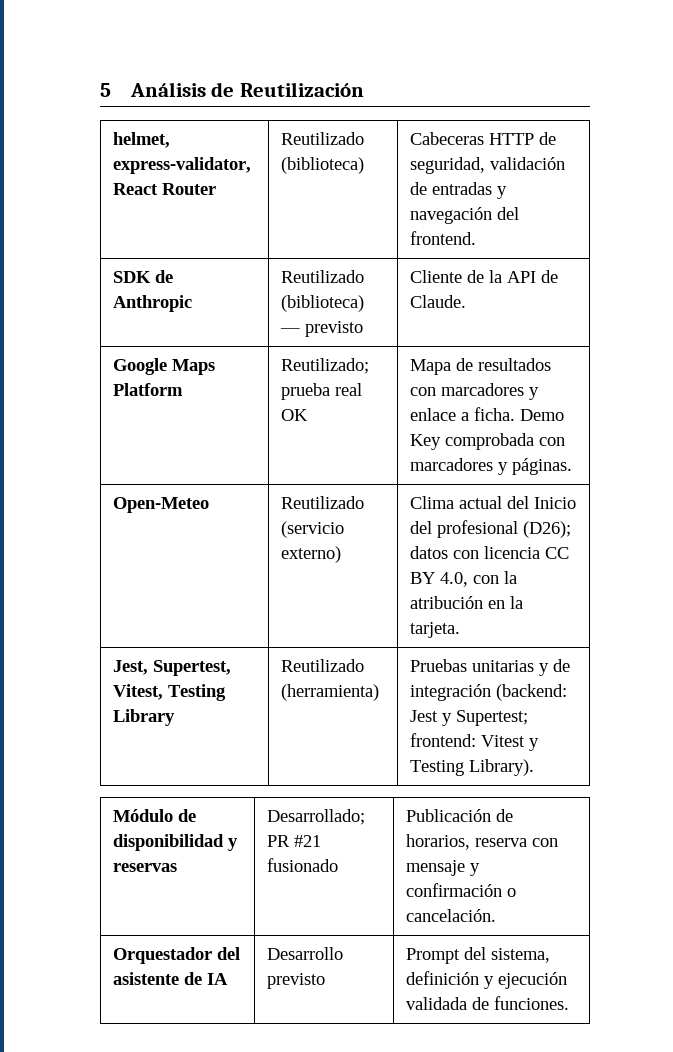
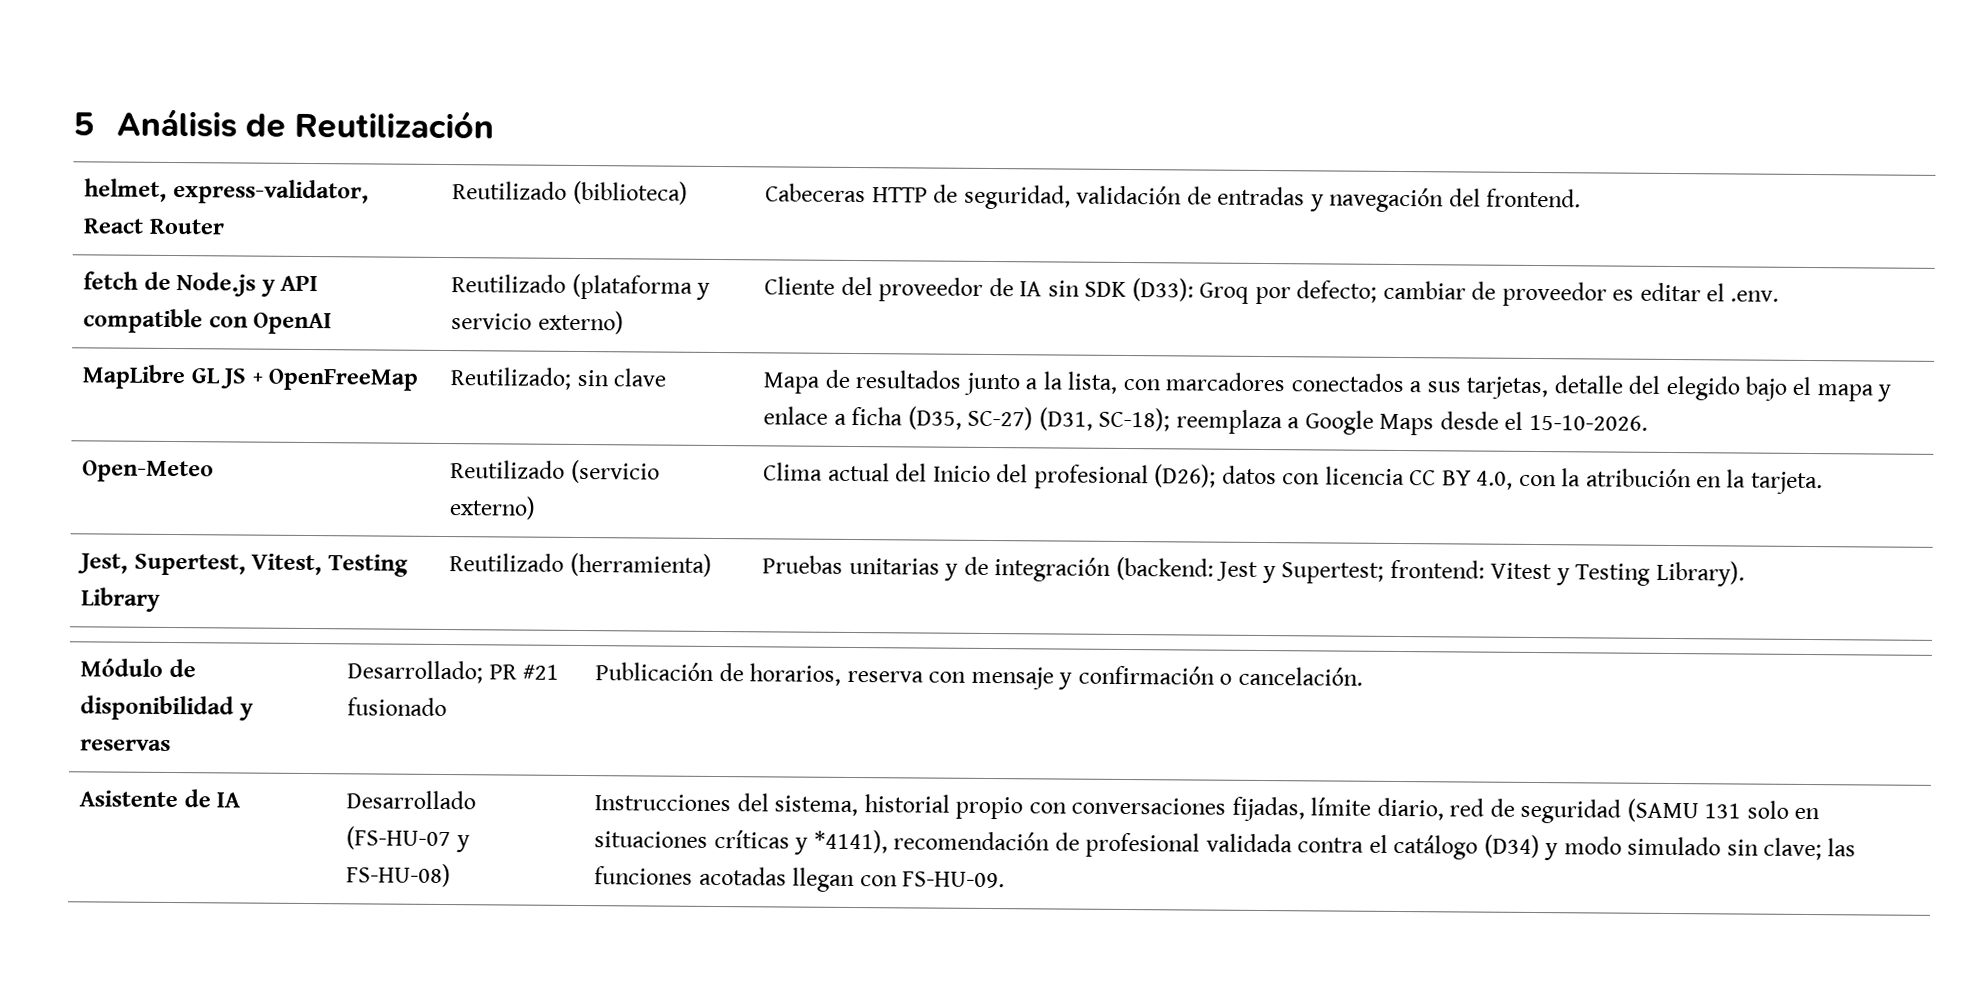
- SDK de Anthropic | Reutilizado (biblioteca) — previsto | Cliente de la API de Claude.
- Google Maps Platform | Reutilizado; prueba real OK | Mapa de resultados con marcadores y enlace a ficha. Demo Key comprobada con marcadores y páginas.
+ fetch de Node.js y API compatible con OpenAI | Reutilizado (plataforma y servicio externo) | Cliente del proveedor de IA sin SDK (D33): Groq por defecto; cambiar de proveedor es editar el .env.
+ MapLibre GL JS + OpenFreeMap | Reutilizado; sin clave | Mapa de resultados junto a la lista, con marcadores conectados a sus tarjetas, detalle del elegido bajo el mapa y enlace a ficha (D35, SC-27) (D31, SC-18); reemplaza a Google Maps desde el 15-10-2026.
- Orquestador del asistente de IA
+ Asistente de IA
- Desarrollo previsto | Prompt del sistema, definición y ejecución validada de funciones.
+ Desarrollado (FS-HU-07 y FS-HU-08) | Instrucciones del sistema, historial propio con conversaciones fijadas, límite diario, red de seguridad (SAMU 131 solo en situaciones críticas y *4141), recomendación de profesional validada contra el catálogo (D34) y modo simulado sin clave; las funciones acotadas llegan con FS-HU-09.

